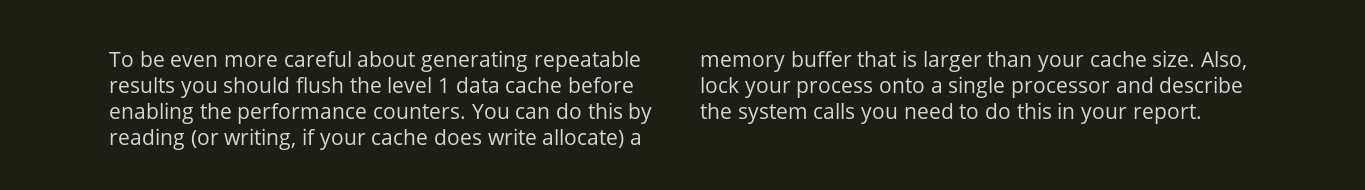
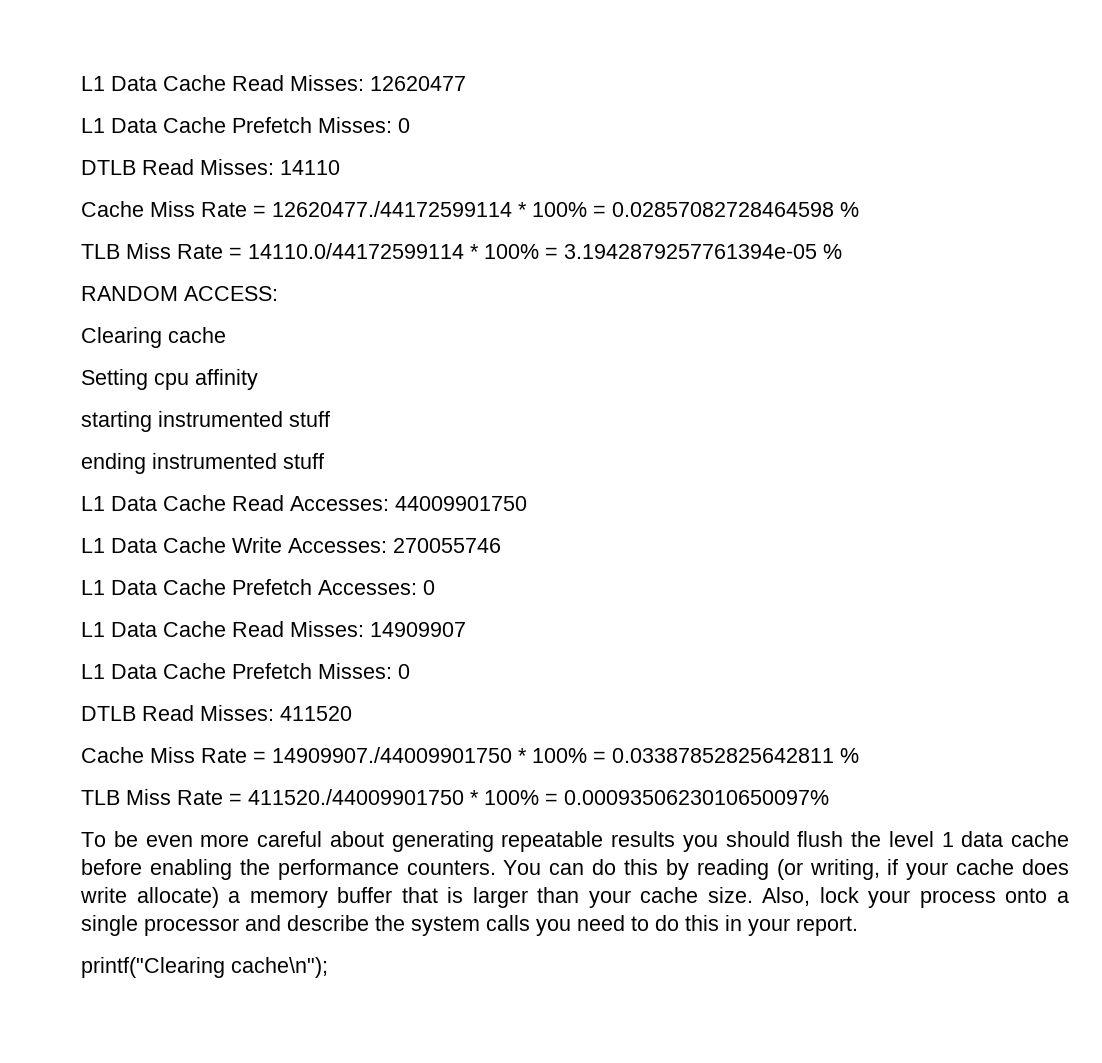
+ L1 Data Cache Read Misses: 12620477
+ L1 Data Cache Prefetch Misses: 0
+ DTLB Read Misses: 14110
+ Cache Miss Rate = 12620477./44172599114 * 100% = 0.02857082728464598 %
+ TLB Miss Rate = 14110.0/44172599114 * 100% = 3.1942879257761394e-05 %
+ RANDOM ACCESS:
+ Clearing cache
+ Setting cpu affinity
+ starting instrumented stuff
+ ending instrumented stuff
+ L1 Data Cache Read Accesses: 44009901750
+ L1 Data Cache Write Accesses: 270055746
+ L1 Data Cache Prefetch Accesses: 0
+ L1 Data Cache Read Misses: 14909907
+ L1 Data Cache Prefetch Misses: 0
+ DTLB Read Misses: 411520
+ Cache Miss Rate = 14909907./44009901750 * 100% = 0.03387852825642811 %
+ TLB Miss Rate = 411520./44009901750 * 100% = 0.0009350623010650097%
+ printf("Clearing cache\n");

